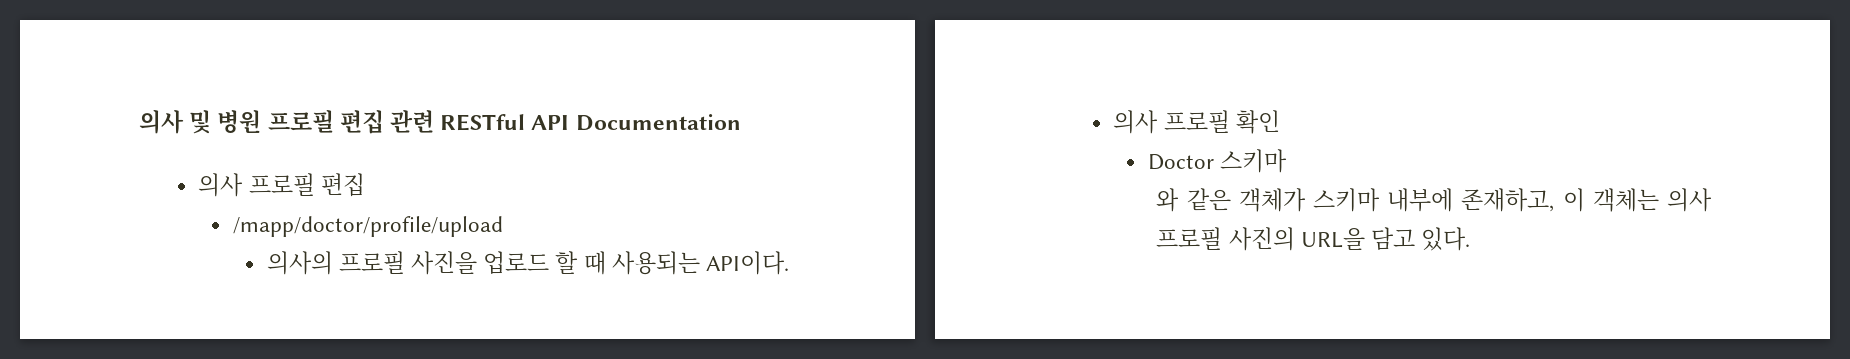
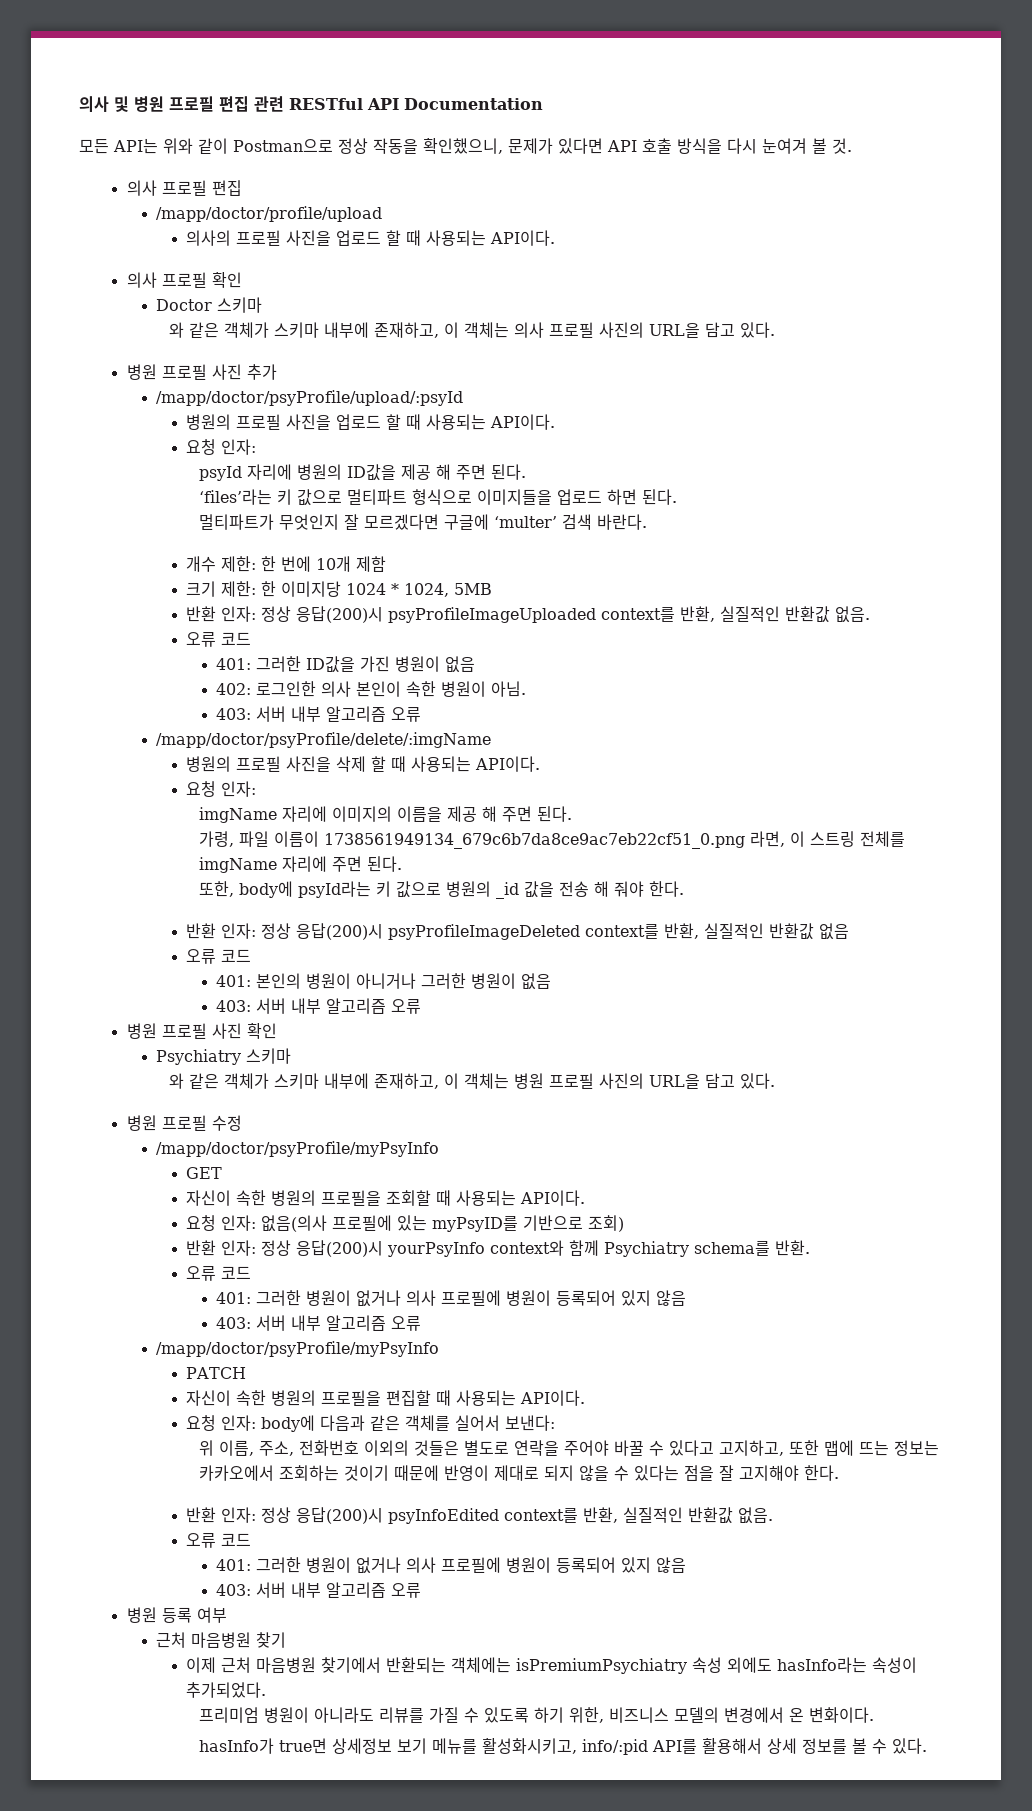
+ 모든 API는 위와 같이 Postman으로 정상 작동을 확인했으니, 문제가 있다면 API 호출 방식을 다시 눈여겨 볼 것.
+ 병원 프로필 사진 추가
+ /mapp/doctor/psyProfile/upload/:psyId
+ 병원의 프로필 사진을 업로드 할 때 사용되는 API이다.
+ 요청 인자:
+ psyId 자리에 병원의 ID값을 제공 해 주면 된다.
+ ‘files’라는 키 값으로 멀티파트 형식으로 이미지들을 업로드 하면 된다.
+ 멀티파트가 무엇인지 잘 모르겠다면 구글에 ‘multer’ 검색 바란다.
+ 개수 제한: 한 번에 10개 제함
+ 크기 제한: 한 이미지당 1024 * 1024, 5MB
+ 반환 인자: 정상 응답(200)시 psyProfileImageUploaded context를 반환, 실질적인 반환값 없음.
+ 오류 코드
+ 401: 그러한 ID값을 가진 병원이 없음
+ 402: 로그인한 의사 본인이 속한 병원이 아님.
+ 403: 서버 내부 알고리즘 오류
+ /mapp/doctor/psyProfile/delete/:imgName
+ 병원의 프로필 사진을 삭제 할 때 사용되는 API이다.
+ 요청 인자:
+ imgName 자리에 이미지의 이름을 제공 해 주면 된다.
+ 가령, 파일 이름이 1738561949134_679c6b7da8ce9ac7eb22cf51_0.png 라면, 이 스트링 전체를 imgName 자리에 주면 된다.
+ 또한, body에 psyId라는 키 값으로 병원의 _id 값을 전송 해 줘야 한다.
+ 반환 인자: 정상 응답(200)시 psyProfileImageDeleted context를 반환, 실질적인 반환값 없음
+ 오류 코드
+ 401: 본인의 병원이 아니거나 그러한 병원이 없음
+ 403: 서버 내부 알고리즘 오류
+ 병원 프로필 사진 확인
+ Psychiatry 스키마
+ 와 같은 객체가 스키마 내부에 존재하고, 이 객체는 병원 프로필 사진의 URL을 담고 있다.
+ 병원 프로필 수정
+ /mapp/doctor/psyProfile/myPsyInfo
+ GET
+ 자신이 속한 병원의 프로필을 조회할 때 사용되는 API이다.
+ 요청 인자: 없음(의사 프로필에 있는 myPsyID를 기반으로 조회)
+ 반환 인자: 정상 응답(200)시 yourPsyInfo context와 함께 Psychiatry schema를 반환.
+ 오류 코드
+ 401: 그러한 병원이 없거나 의사 프로필에 병원이 등록되어 있지 않음
+ 403: 서버 내부 알고리즘 오류
+ /mapp/doctor/psyProfile/myPsyInfo
+ PATCH
+ 자신이 속한 병원의 프로필을 편집할 때 사용되는 API이다.
+ 요청 인자: body에 다음과 같은 객체를 실어서 보낸다:
+ 위 이름, 주소, 전화번호 이외의 것들은 별도로 연락을 주어야 바꿀 수 있다고 고지하고, 또한 맵에 뜨는 정보는 카카오에서 조회하는 것이기 때문에 반영이 제대로 되지 않을 수 있다는 점을 잘 고지해야 한다.
+ 반환 인자: 정상 응답(200)시 psyInfoEdited context를 반환, 실질적인 반환값 없음.
+ 오류 코드
+ 401: 그러한 병원이 없거나 의사 프로필에 병원이 등록되어 있지 않음
+ 403: 서버 내부 알고리즘 오류
+ 병원 등록 여부
+ 근처 마음병원 찾기
+ 이제 근처 마음병원 찾기에서 반환되는 객체에는 isPremiumPsychiatry 속성 외에도 hasInfo라는 속성이 추가되었다.
+ 프리미엄 병원이 아니라도 리뷰를 가질 수 있도록 하기 위한, 비즈니스 모델의 변경에서 온 변화이다.
+ hasInfo가 true면 상세정보 보기 메뉴를 활성화시키고, info/:pid API를 활용해서 상세 정보를 볼 수 있다.

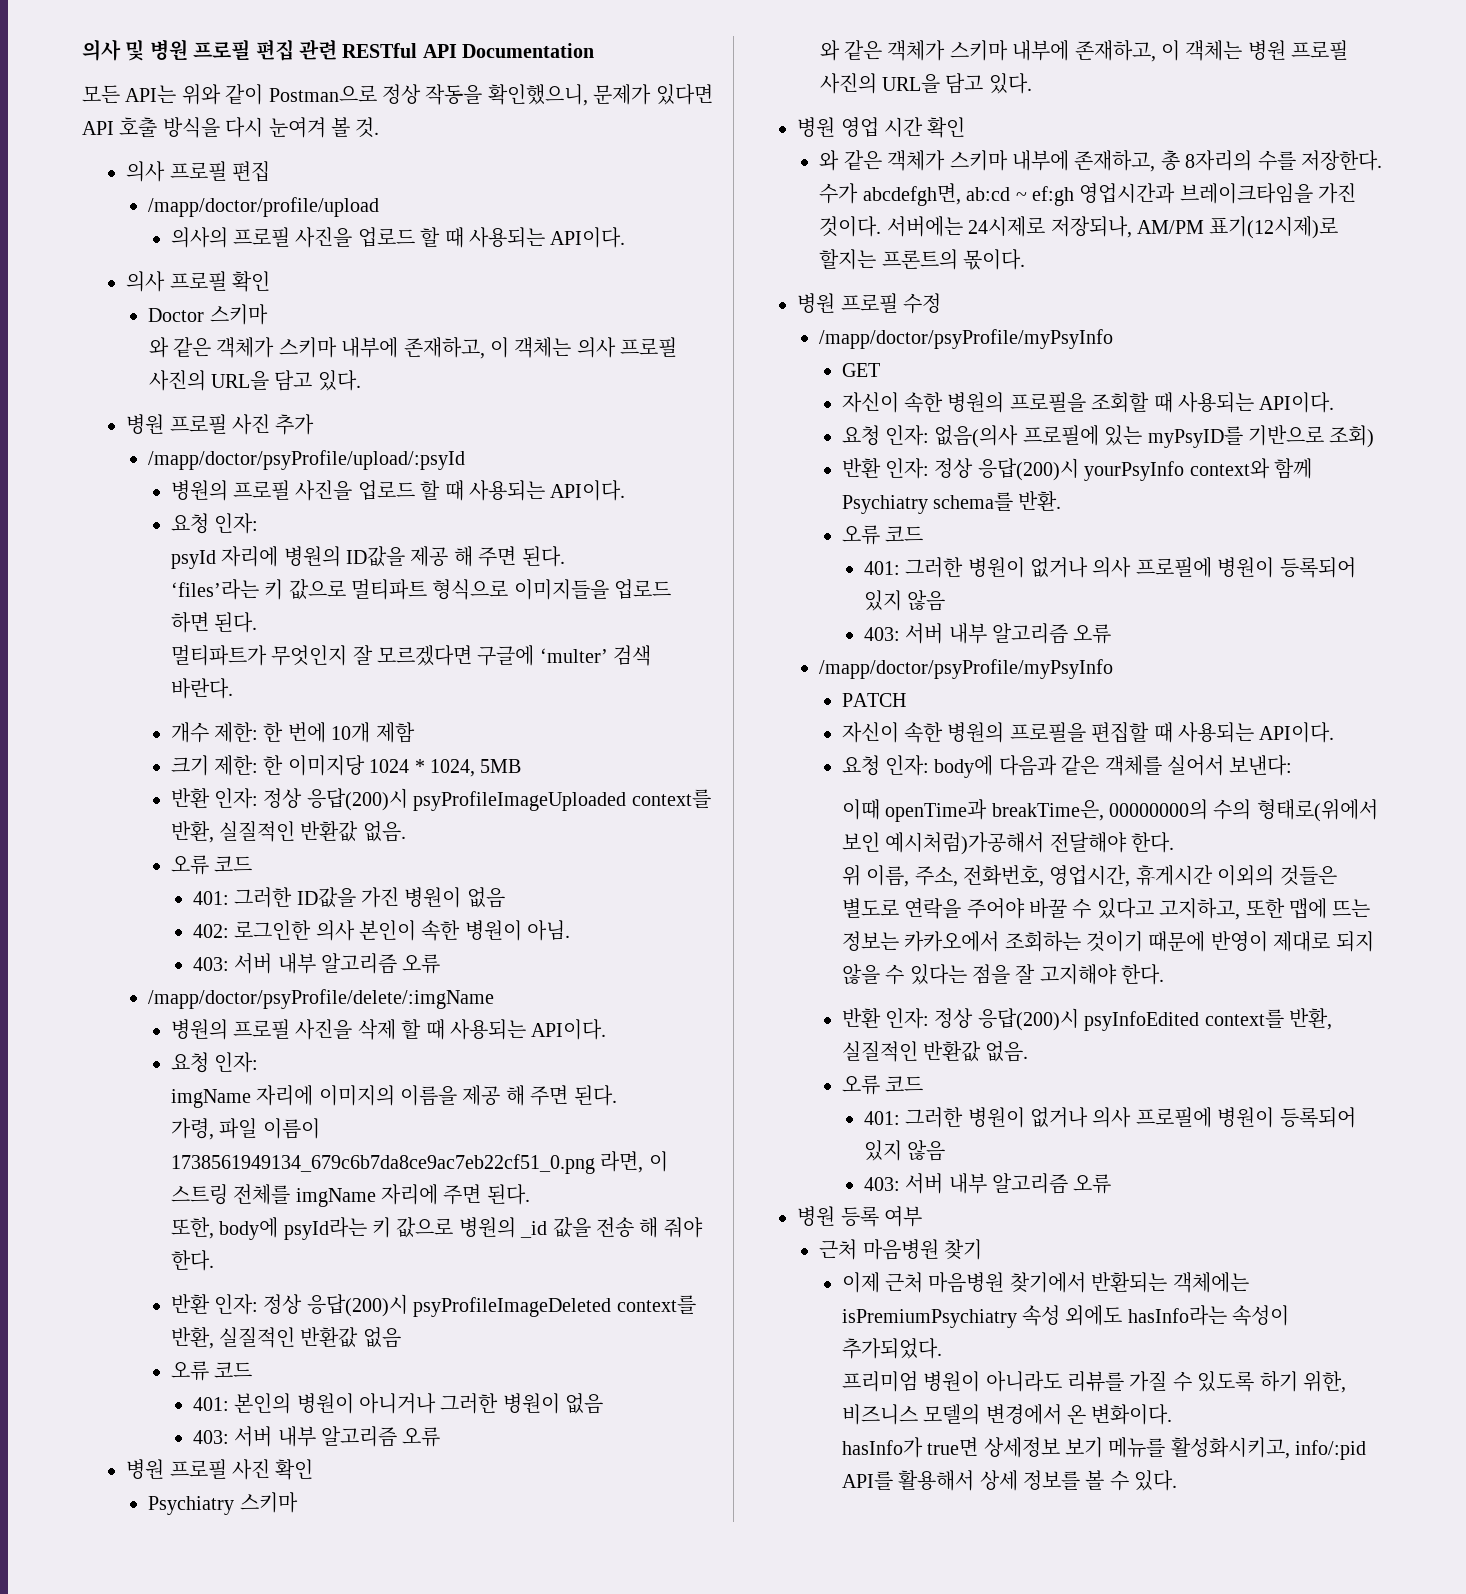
+ 병원 영업 시간 확인
+ 와 같은 객체가 스키마 내부에 존재하고, 총 8자리의 수를 저장한다. 수가 abcdefgh면, ab:cd ~ ef:gh 영업시간과 브레이크타임을 가진 것이다. 서버에는 24시제로 저장되나, AM/PM 표기(12시제)로 할지는 프론트의 몫이다.
+ 이때 openTime과 breakTime은, 00000000의 수의 형태로(위에서 보인 예시처럼)가공해서 전달해야 한다.
- 위 이름, 주소, 전화번호 이외의 것들은 별도로 연락을 주어야 바꿀 수 있다고 고지하고, 또한 맵에 뜨는 정보는 카카오에서 조회하는 것이기 때문에 반영이 제대로 되지 않을 수 있다는 점을 잘 고지해야 한다.
+ 위 이름, 주소, 전화번호, 영업시간, 휴게시간 이외의 것들은 별도로 연락을 주어야 바꿀 수 있다고 고지하고, 또한 맵에 뜨는 정보는 카카오에서 조회하는 것이기 때문에 반영이 제대로 되지 않을 수 있다는 점을 잘 고지해야 한다.

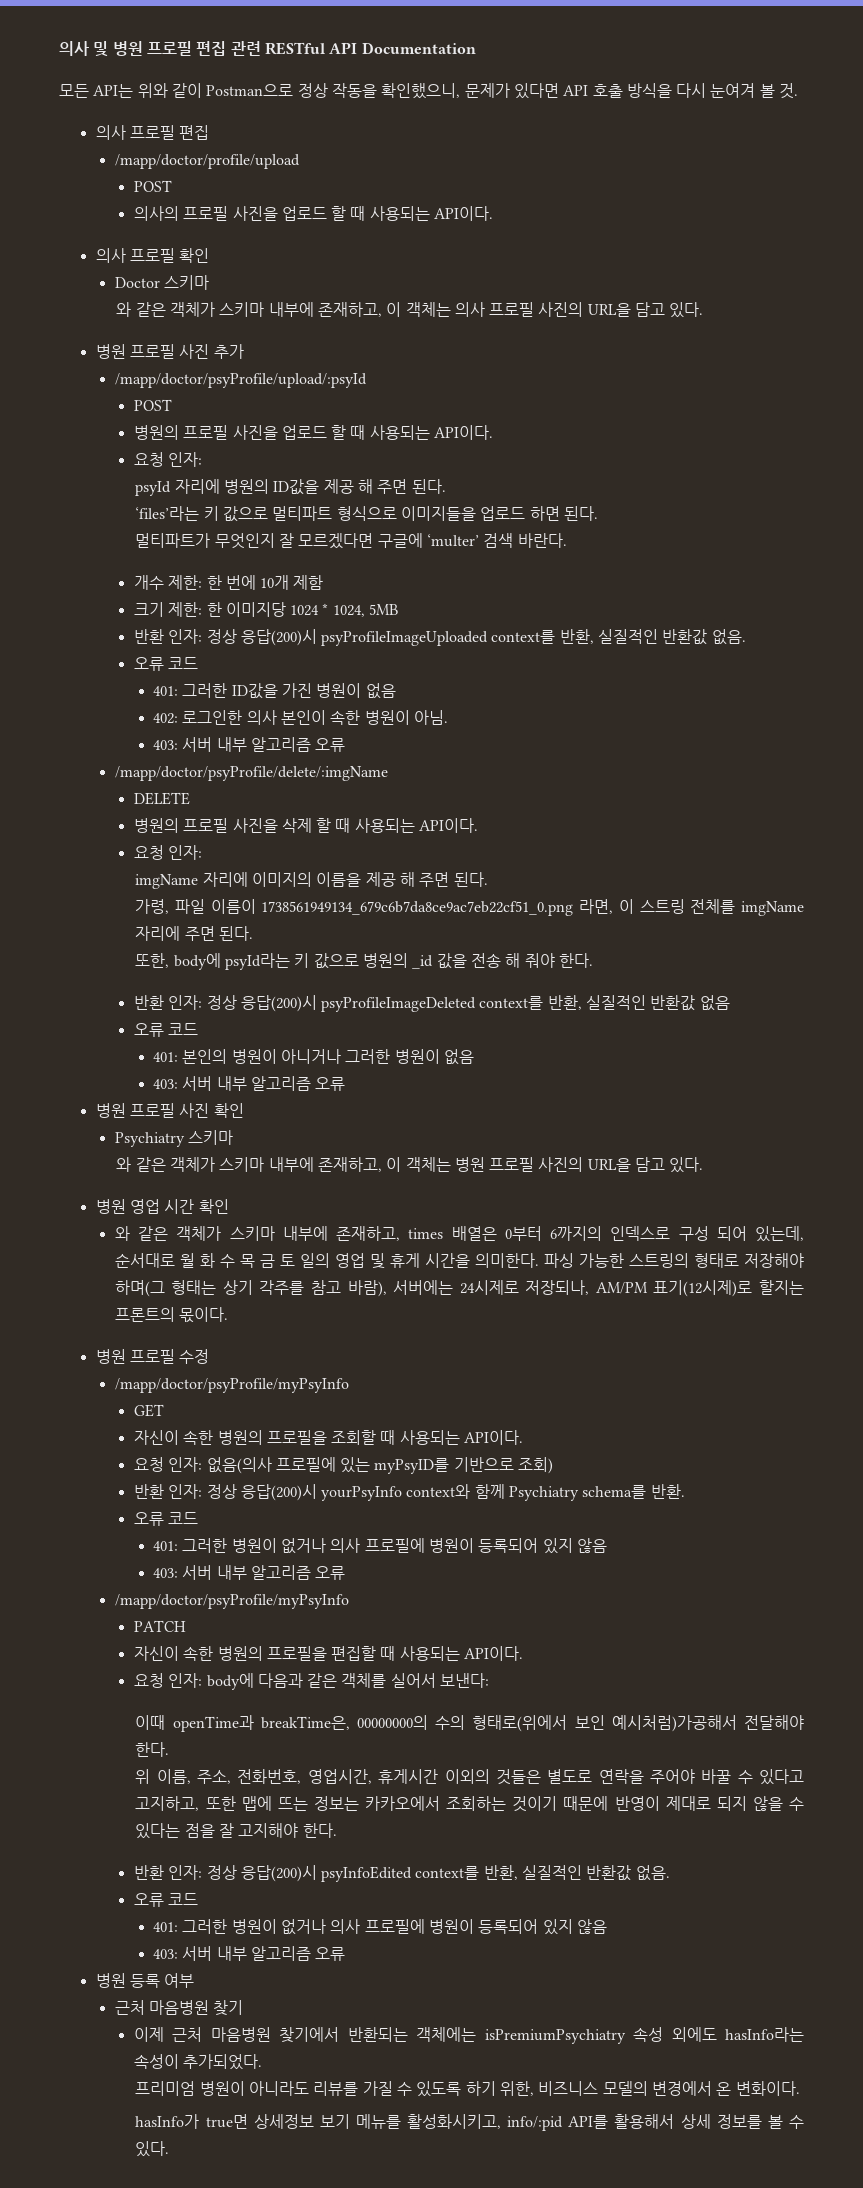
  /mapp/doctor/profile/upload
+ POST
  /mapp/doctor/psyProfile/upload/:psyId
+ POST
+ DELETE
- 와 같은 객체가 스키마 내부에 존재하고, 총 8자리의 수를 저장한다. 수가 abcdefgh면, ab:cd ~ ef:gh 영업시간과 브레이크타임을 가진 것이다. 서버에는 24시제로 저장되나, AM/PM 표기(12시제)로 할지는 프론트의 몫이다.
+ 와 같은 객체가 스키마 내부에 존재하고, times 배열은 0부터 6까지의 인덱스로 구성 되어 있는데, 순서대로 월 화 수 목 금 토 일의 영업 및 휴게 시간을 의미한다. 파싱 가능한 스트링의 형태로 저장해야 하며(그 형태는 상기 각주를 참고 바람), 서버에는 24시제로 저장되나, AM/PM 표기(12시제)로 할지는 프론트의 몫이다.

